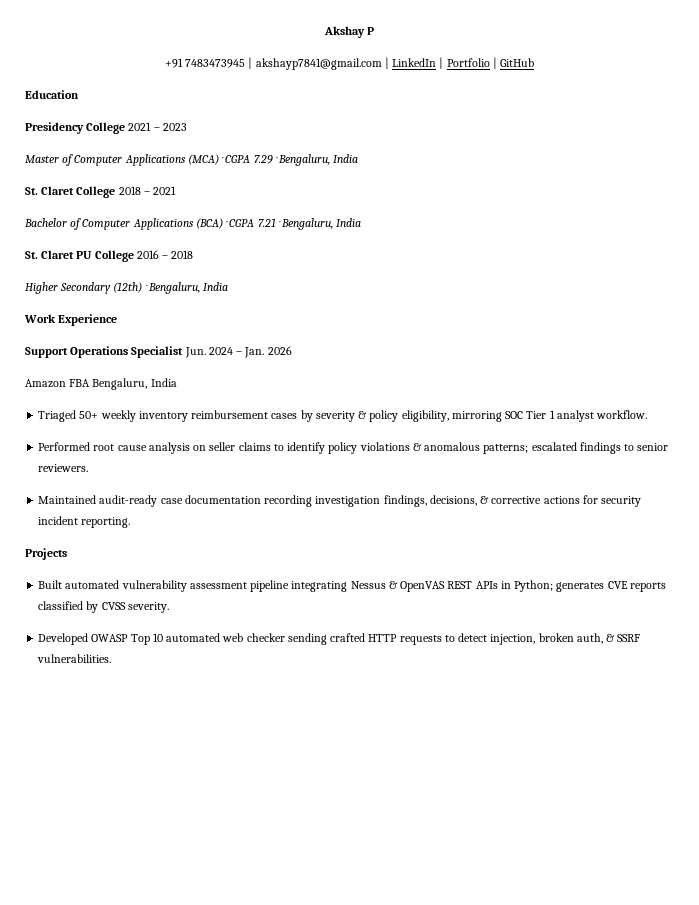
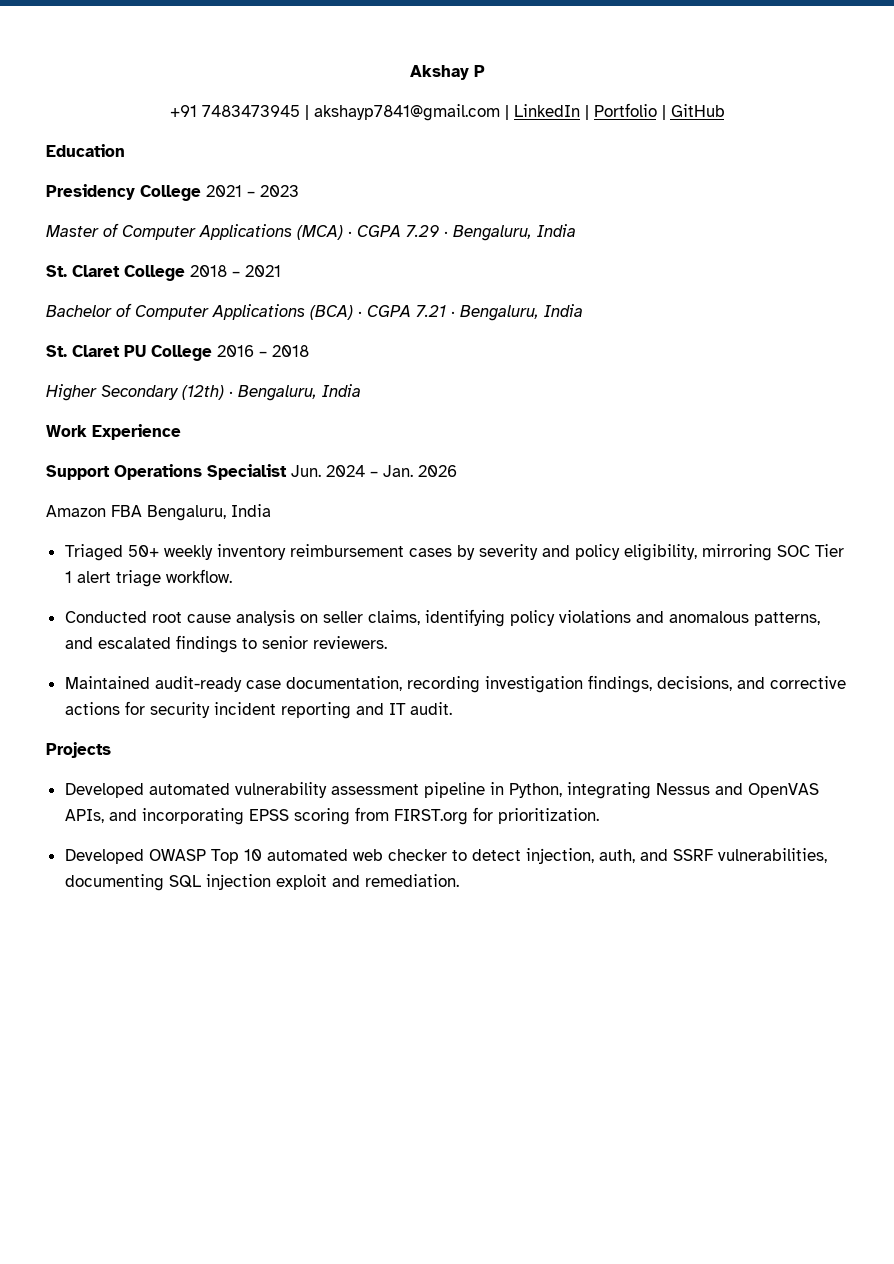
- Triaged 50+ weekly inventory reimbursement cases by severity & policy eligibility, mirroring SOC Tier 1 analyst workflow.
+ Triaged 50+ weekly inventory reimbursement cases by severity and policy eligibility, mirroring SOC Tier 1 alert triage workflow.
- Performed root cause analysis on seller claims to identify policy violations & anomalous patterns; escalated findings to senior reviewers.
+ Conducted root cause analysis on seller claims, identifying policy violations and anomalous patterns, and escalated findings to senior reviewers.
- Maintained audit-ready case documentation recording investigation findings, decisions, & corrective actions for security incident reporting.
+ Maintained audit-ready case documentation, recording investigation findings, decisions, and corrective actions for security incident reporting and IT audit.
- Built automated vulnerability assessment pipeline integrating Nessus & OpenVAS REST APIs in Python; generates CVE reports classified by CVSS severity.
+ Developed automated vulnerability assessment pipeline in Python, integrating Nessus and OpenVAS APIs, and incorporating EPSS scoring from FIRST.org for prioritization.
- Developed OWASP Top 10 automated web checker sending crafted HTTP requests to detect injection, broken auth, & SSRF vulnerabilities.
+ Developed OWASP Top 10 automated web checker to detect injection, auth, and SSRF vulnerabilities, documenting SQL injection exploit and remediation.

